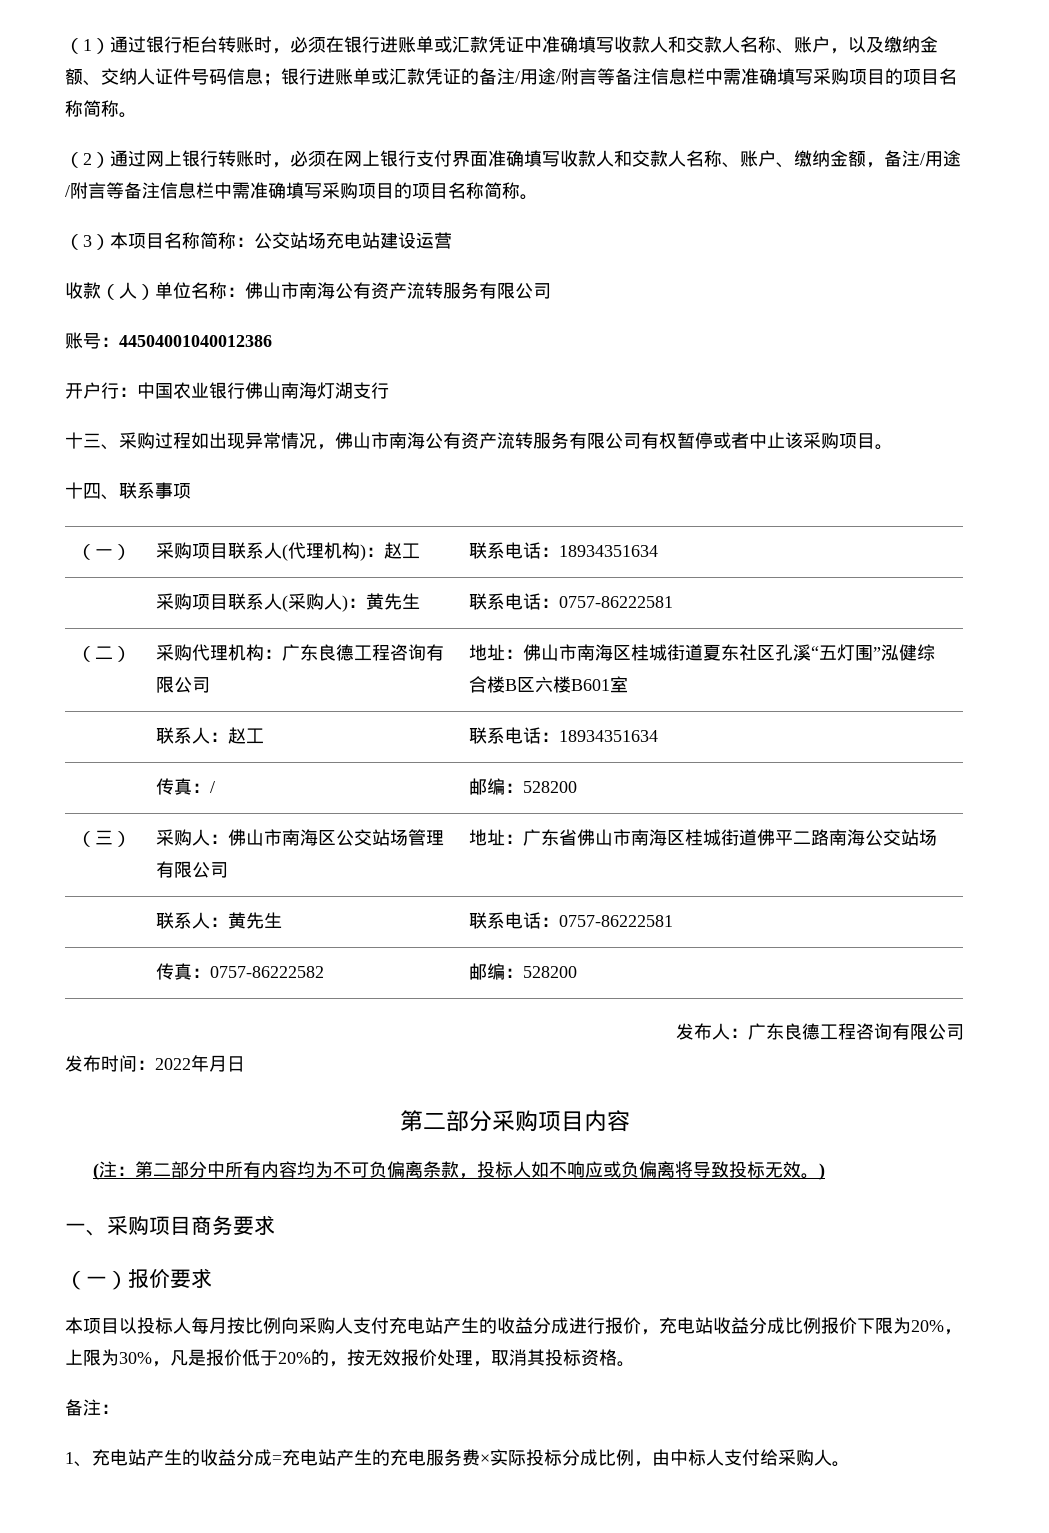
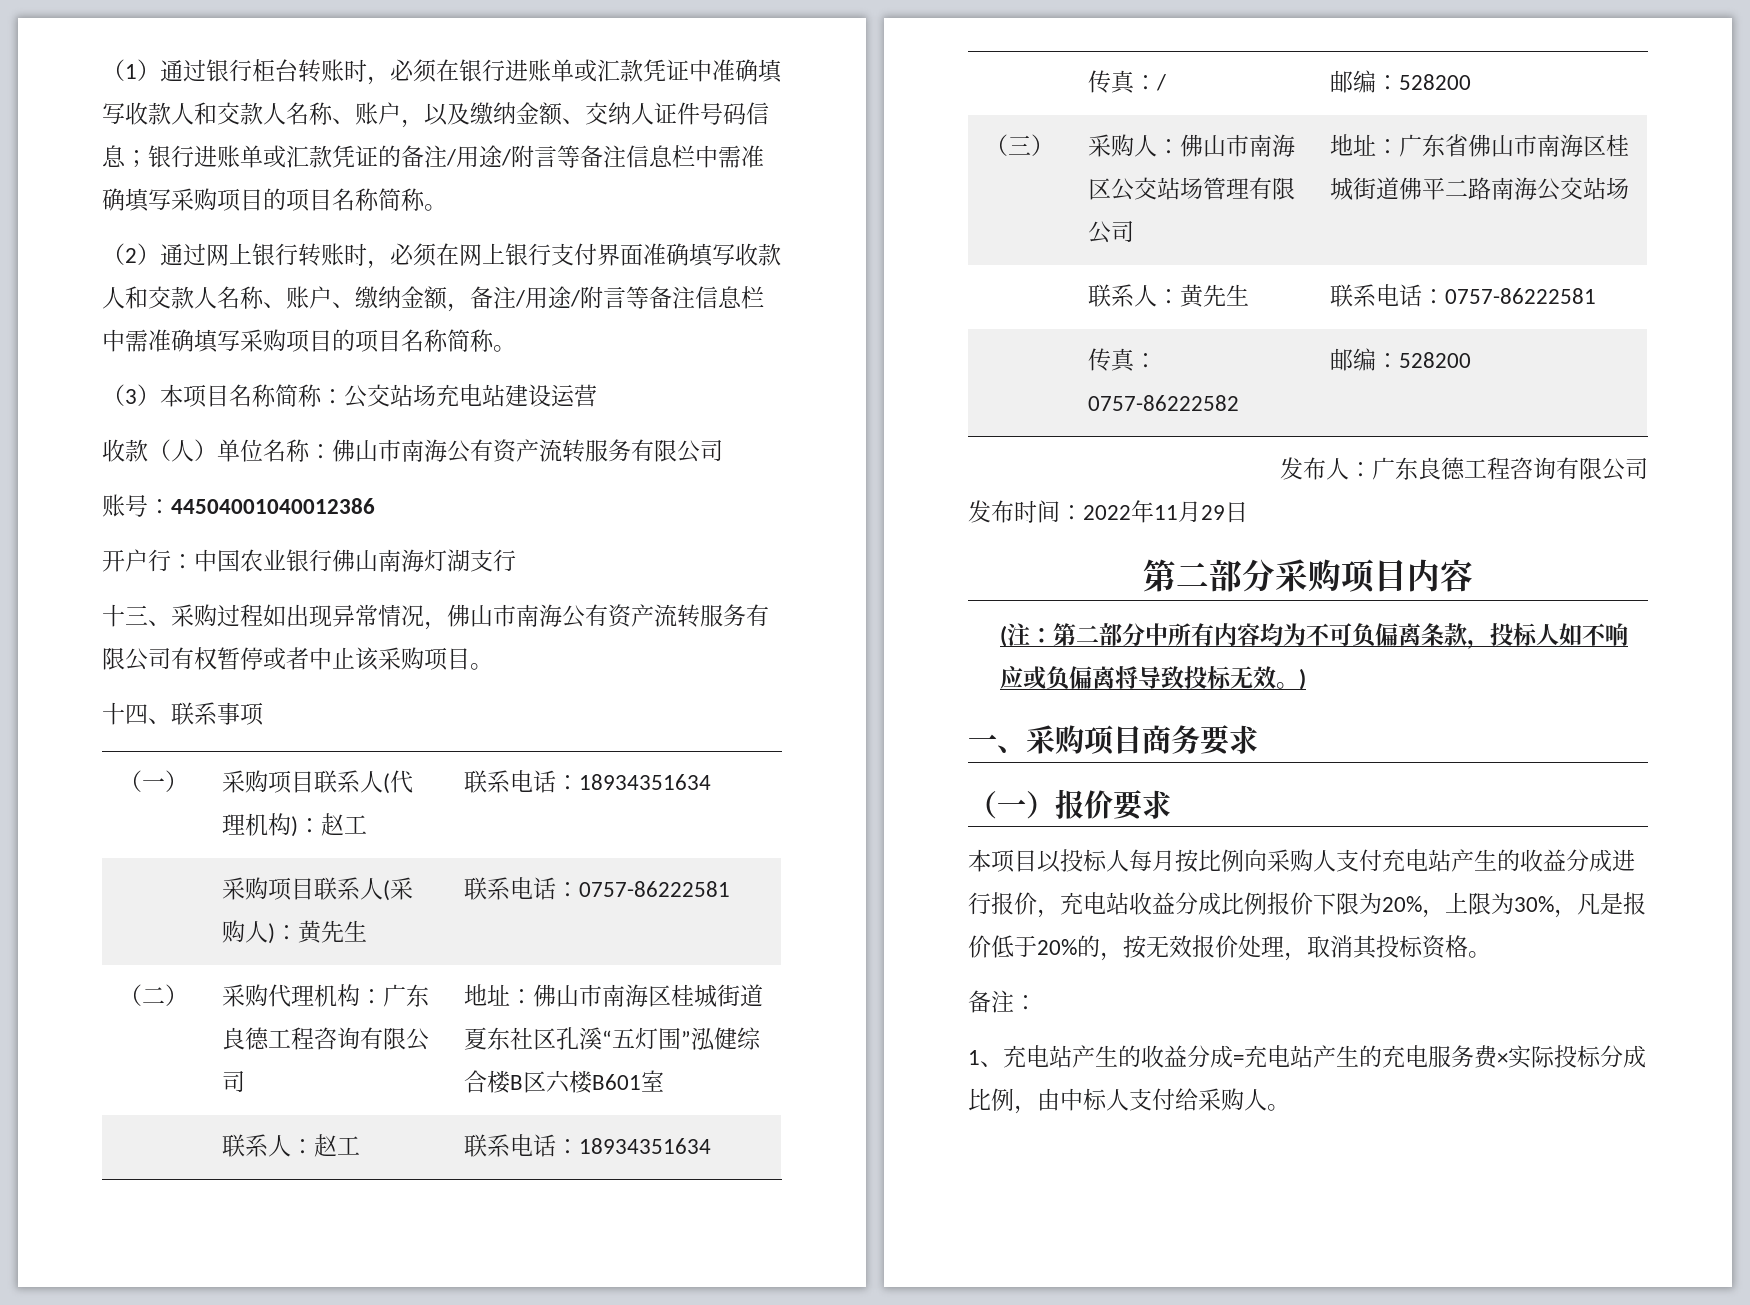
- 发布时间：2022年月日
+ 发布时间：2022年11月29日

